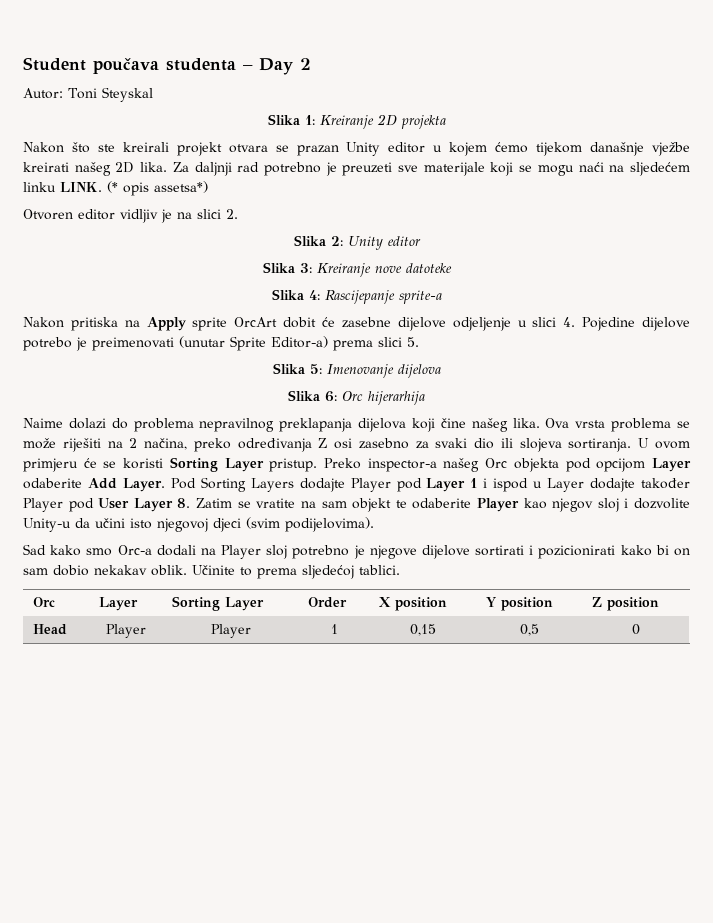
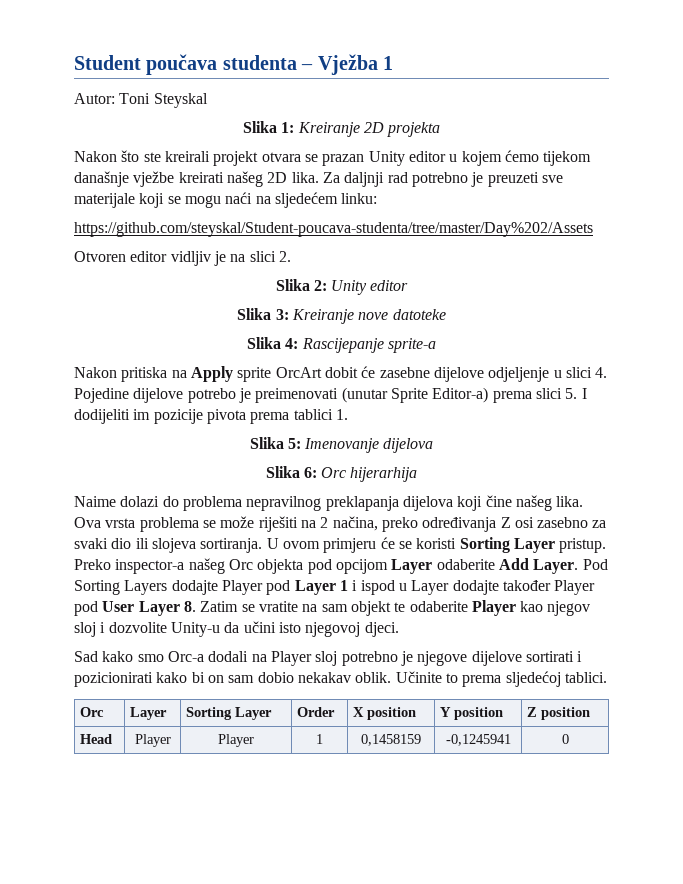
- Student poučava studenta – Day 2
+ Student poučava studenta – Vježba 1
- Za daljnji rad potrebno je preuzeti sve materijale koji se mogu naći na sljedećem linku LINK. (* opis assetsa*)
+ Za daljnji rad potrebno je preuzeti sve materijale koji se mogu naći na sljedećem linku:
+ https://github.com/steyskal/Student-poucava-studenta/tree/master/Day%202/Assets
- Nakon pritiska na Apply sprite OrcArt dobit će zasebne dijelove odjeljenje u slici 4. Pojedine dijelove potrebo je preimenovati (unutar Sprite Editor-a) prema slici 5.
+ Nakon pritiska na Apply sprite OrcArt dobit će zasebne dijelove odjeljenje u slici 4. Pojedine dijelove potrebo je preimenovati (unutar Sprite Editor-a) prema slici 5. I dodijeliti im pozicije pivota prema tablici 1.
- Pod Sorting Layers dodajte Player pod Layer 1 i ispod u Layer dodajte također Player pod User Layer 8. Zatim se vratite na sam objekt te odaberite Player kao njegov sloj i dozvolite Unity-u da učini isto njegovoj djeci (svim podijelovima).
+ Pod Sorting Layers dodajte Player pod Layer 1 i ispod u Layer dodajte također Player pod User Layer 8. Zatim se vratite na sam objekt te odaberite Player kao njegov sloj i dozvolite Unity-u da učini isto njegovoj djeci.
- Head | Player | Player | 1 | 0,15 | 0,5 | 0
+ Head | Player | Player | 1 | 0,1458159 | -0,1245941 | 0

